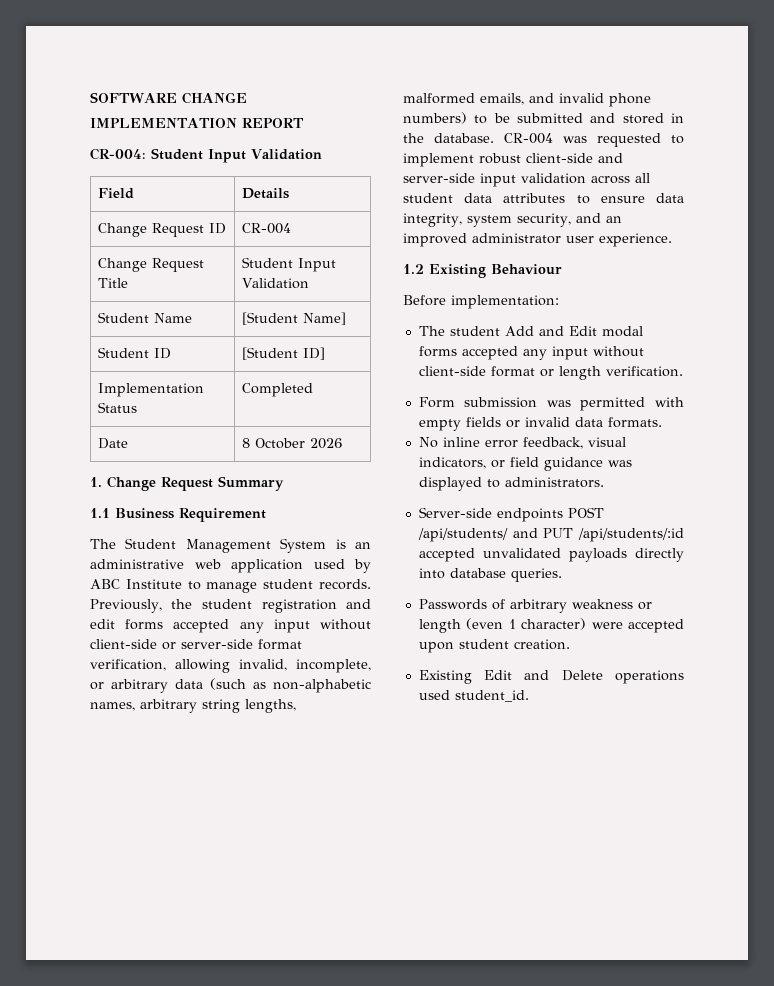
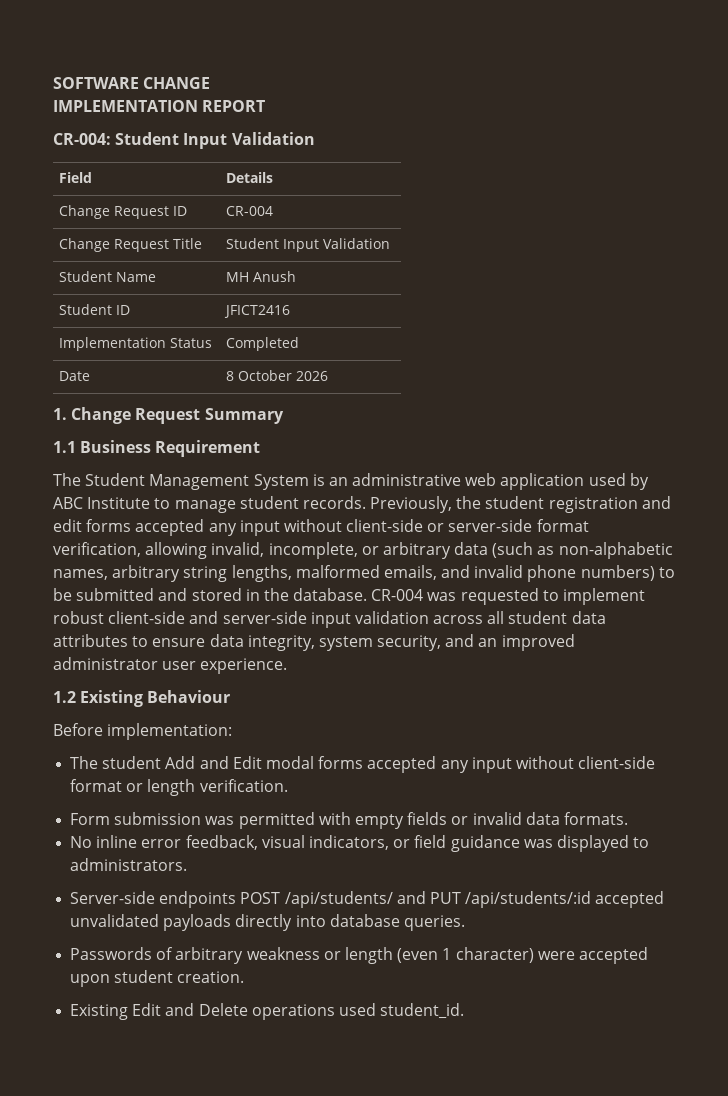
- Student Name | [Student Name]
+ Student Name | MH Anush
- Student ID | [Student ID]
+ Student ID | JFICT2416

